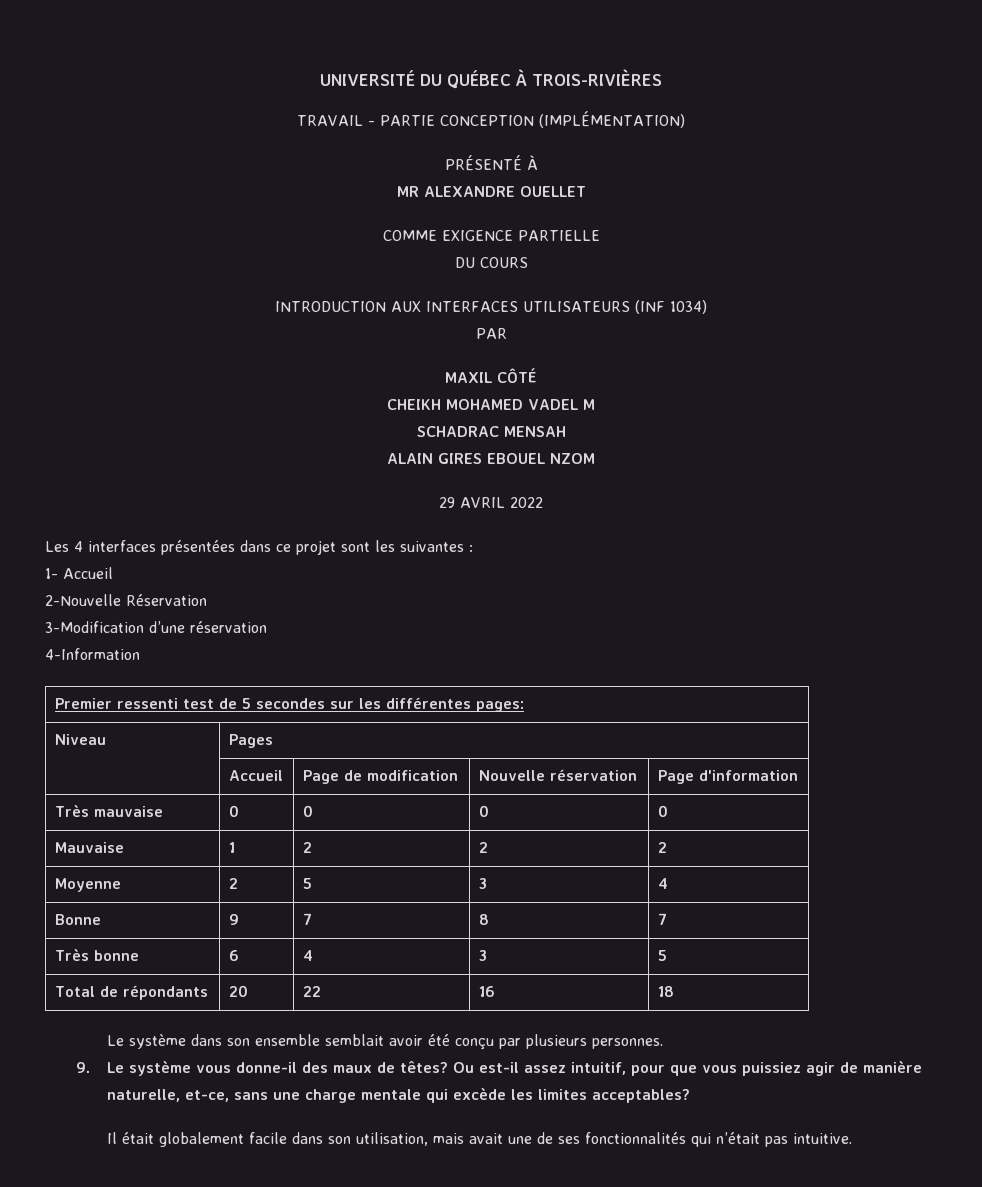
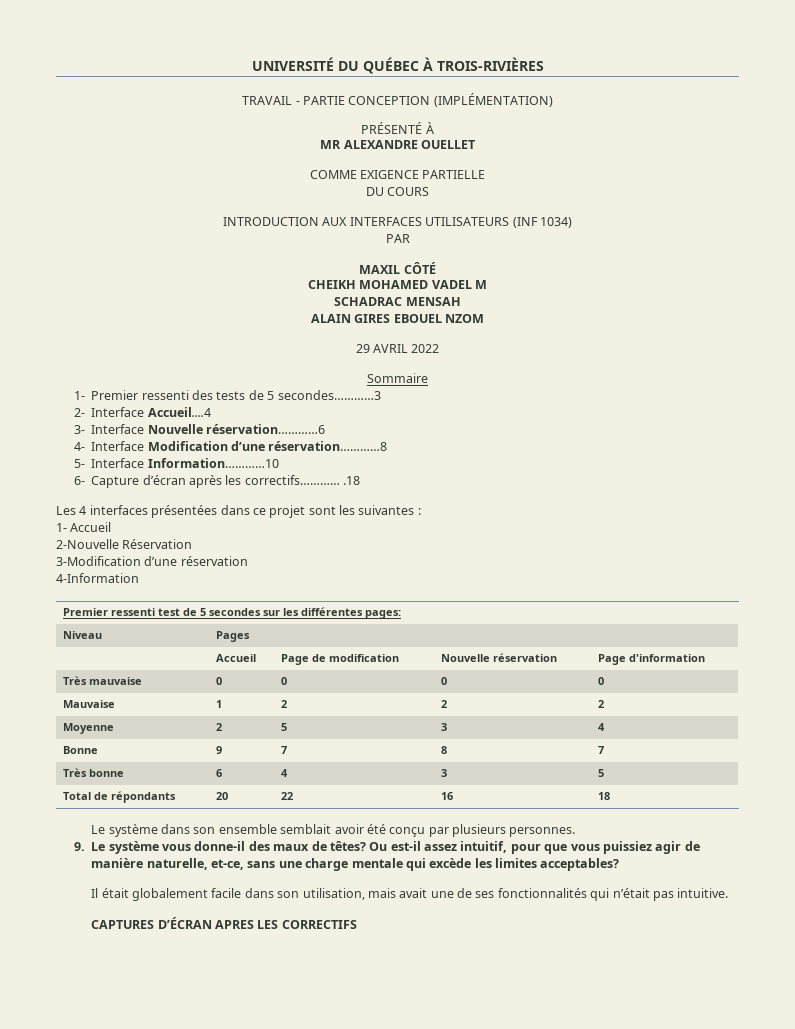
+ Sommaire
+ 1- Premier ressenti des tests de 5 secondes…………3
+ 2- Interface Accueil....4
+ 3- Interface Nouvelle réservation…………6
+ 4- Interface Modification d’une réservation…………8
+ 5- Interface Information…………10
+ 6- Capture d’écran après les correctifs………… .18
+ CAPTURES D’ÉCRAN APRES LES CORRECTIFS

